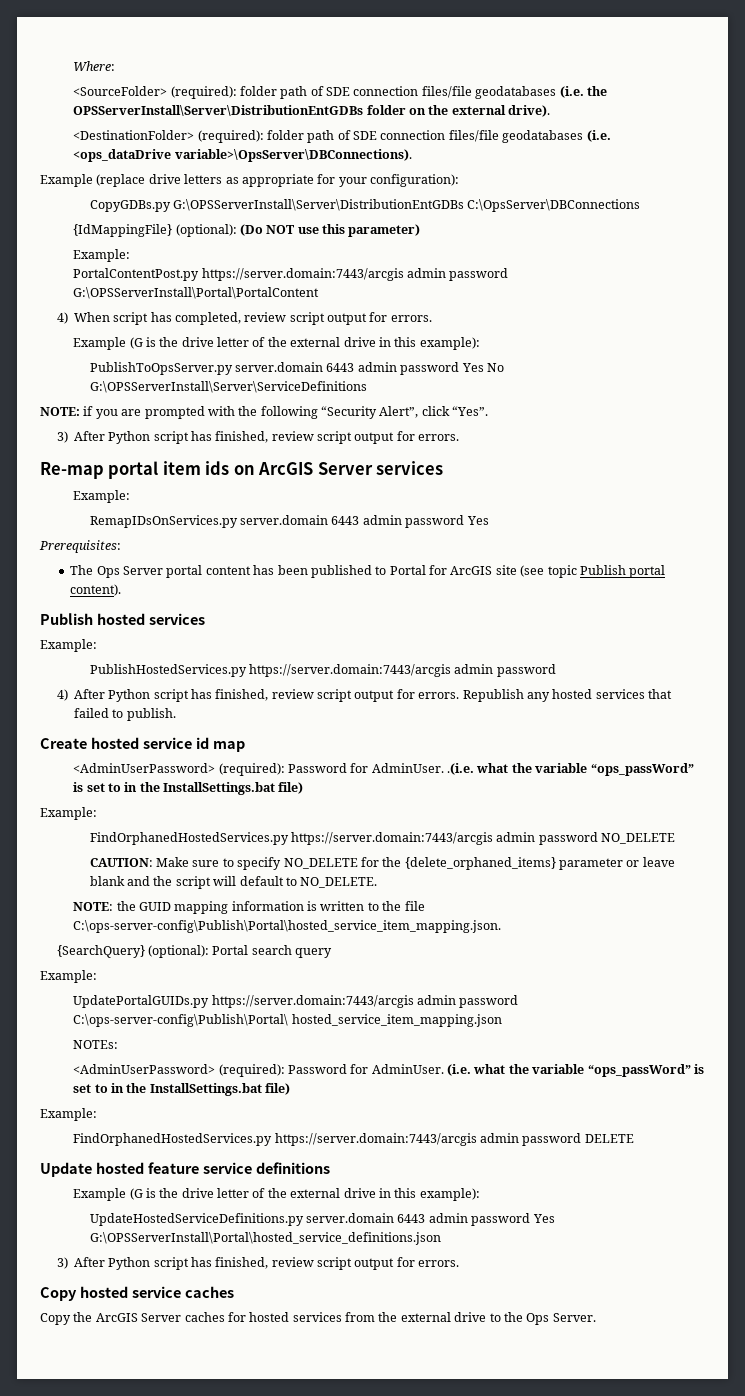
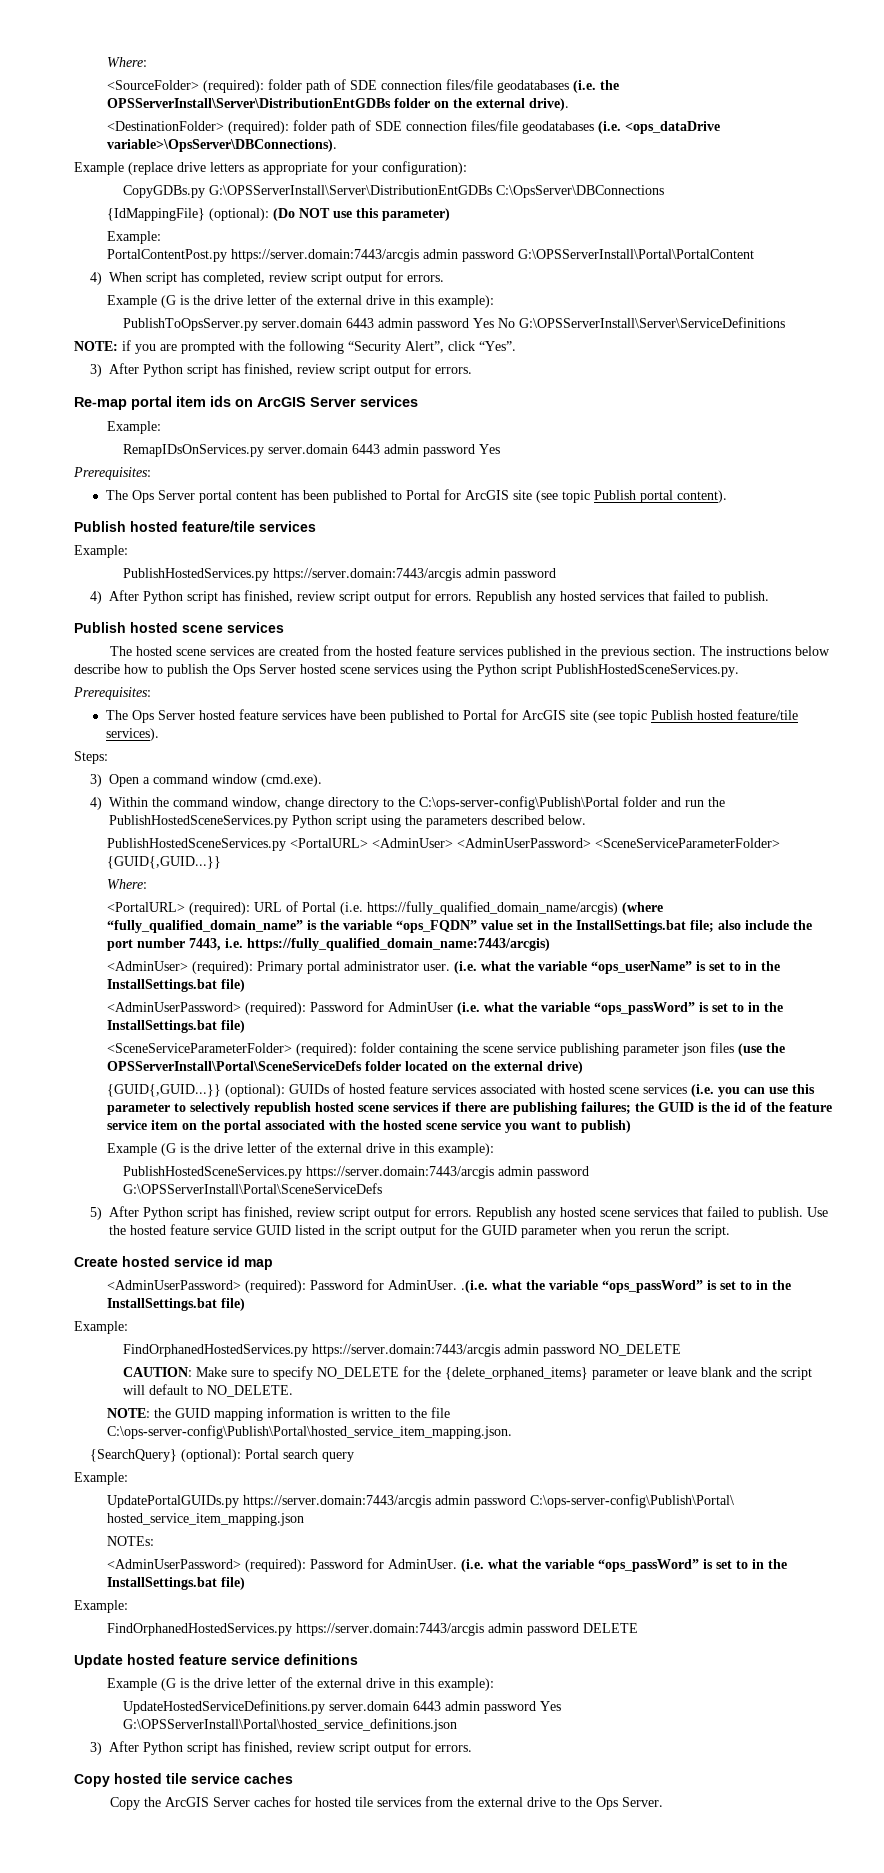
- Publish hosted services
+ Publish hosted feature/tile services
+ Publish hosted scene services
+ The hosted scene services are created from the hosted feature services published in the previous section. The instructions below describe how to publish the Ops Server hosted scene services using the Python script PublishHostedSceneServices.py.
+ Prerequisites:
+ The Ops Server hosted feature services have been published to Portal for ArcGIS site (see topic Publish hosted feature/tile services).
+ Steps:
+ 3) Open a command window (cmd.exe).
+ 4) Within the command window, change directory to the C:\ops-server-config\Publish\Portal folder and run the PublishHostedSceneServices.py Python script using the parameters described below.
+ PublishHostedSceneServices.py <PortalURL> <AdminUser> <AdminUserPassword> <SceneServiceParameterFolder> {GUID{,GUID...}}
+ Where:
+ <PortalURL> (required): URL of Portal (i.e. https://fully_qualified_domain_name/arcgis) (where “fully_qualified_domain_name” is the variable “ops_FQDN” value set in the InstallSettings.bat file; also include the port number 7443, i.e. https://fully_qualified_domain_name:7443/arcgis)
+ <AdminUser> (required): Primary portal administrator user. (i.e. what the variable “ops_userName” is set to in the InstallSettings.bat file)
+ <AdminUserPassword> (required): Password for AdminUser (i.e. what the variable “ops_passWord” is set to in the InstallSettings.bat file)
+ <SceneServiceParameterFolder> (required): folder containing the scene service publishing parameter json files (use the OPSServerInstall\Portal\SceneServiceDefs folder located on the external drive)
+ {GUID{,GUID...}} (optional): GUIDs of hosted feature services associated with hosted scene services (i.e. you can use this parameter to selectively republish hosted scene services if there are publishing failures; the GUID is the id of the feature service item on the portal associated with the hosted scene service you want to publish)
+ Example (G is the drive letter of the external drive in this example):
+ PublishHostedSceneServices.py https://server.domain:7443/arcgis admin password G:\OPSServerInstall\Portal\SceneServiceDefs
+ 5) After Python script has finished, review script output for errors. Republish any hosted scene services that failed to publish. Use the hosted feature service GUID listed in the script output for the GUID parameter when you rerun the script.
- Copy hosted service caches
+ Copy hosted tile service caches
- Copy the ArcGIS Server caches for hosted services from the external drive to the Ops Server.
+ Copy the ArcGIS Server caches for hosted tile services from the external drive to the Ops Server.

